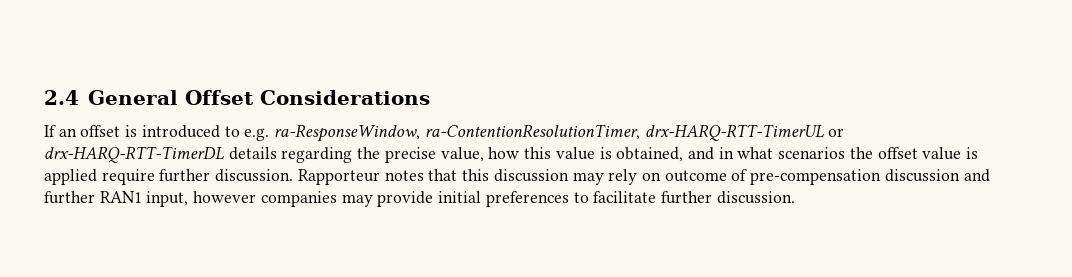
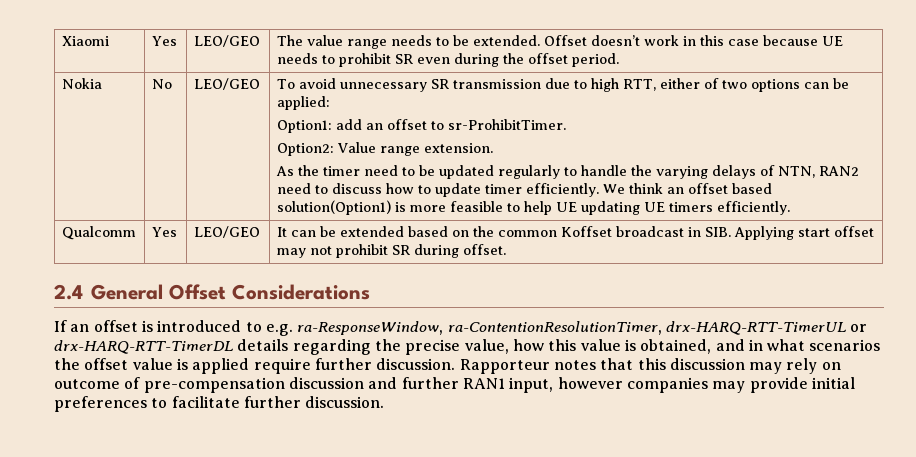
+ Xiaomi | Yes | LEO/GEO | The value range needs to be extended. Offset doesn’t work in this case because UE needs to prohibit SR even during the offset period.
+ Nokia | No | LEO/GEO | To avoid unnecessary SR transmission due to high RTT, either of two options can be applied:
+ Option1: add an offset to sr-ProhibitTimer.
+ Option2: Value range extension.
+ As the timer need to be updated regularly to handle the varying delays of NTN, RAN2 need to discuss how to update timer efficiently. We think an offset based solution(Option1) is more feasible to help UE updating UE timers efficiently.
+ Qualcomm | Yes | LEO/GEO | It can be extended based on the common Koffset broadcast in SIB. Applying start offset may not prohibit SR during offset.

